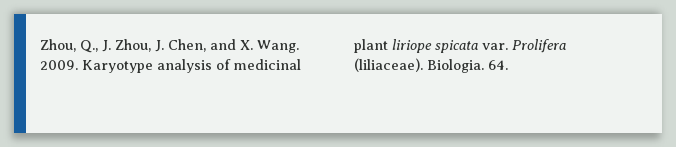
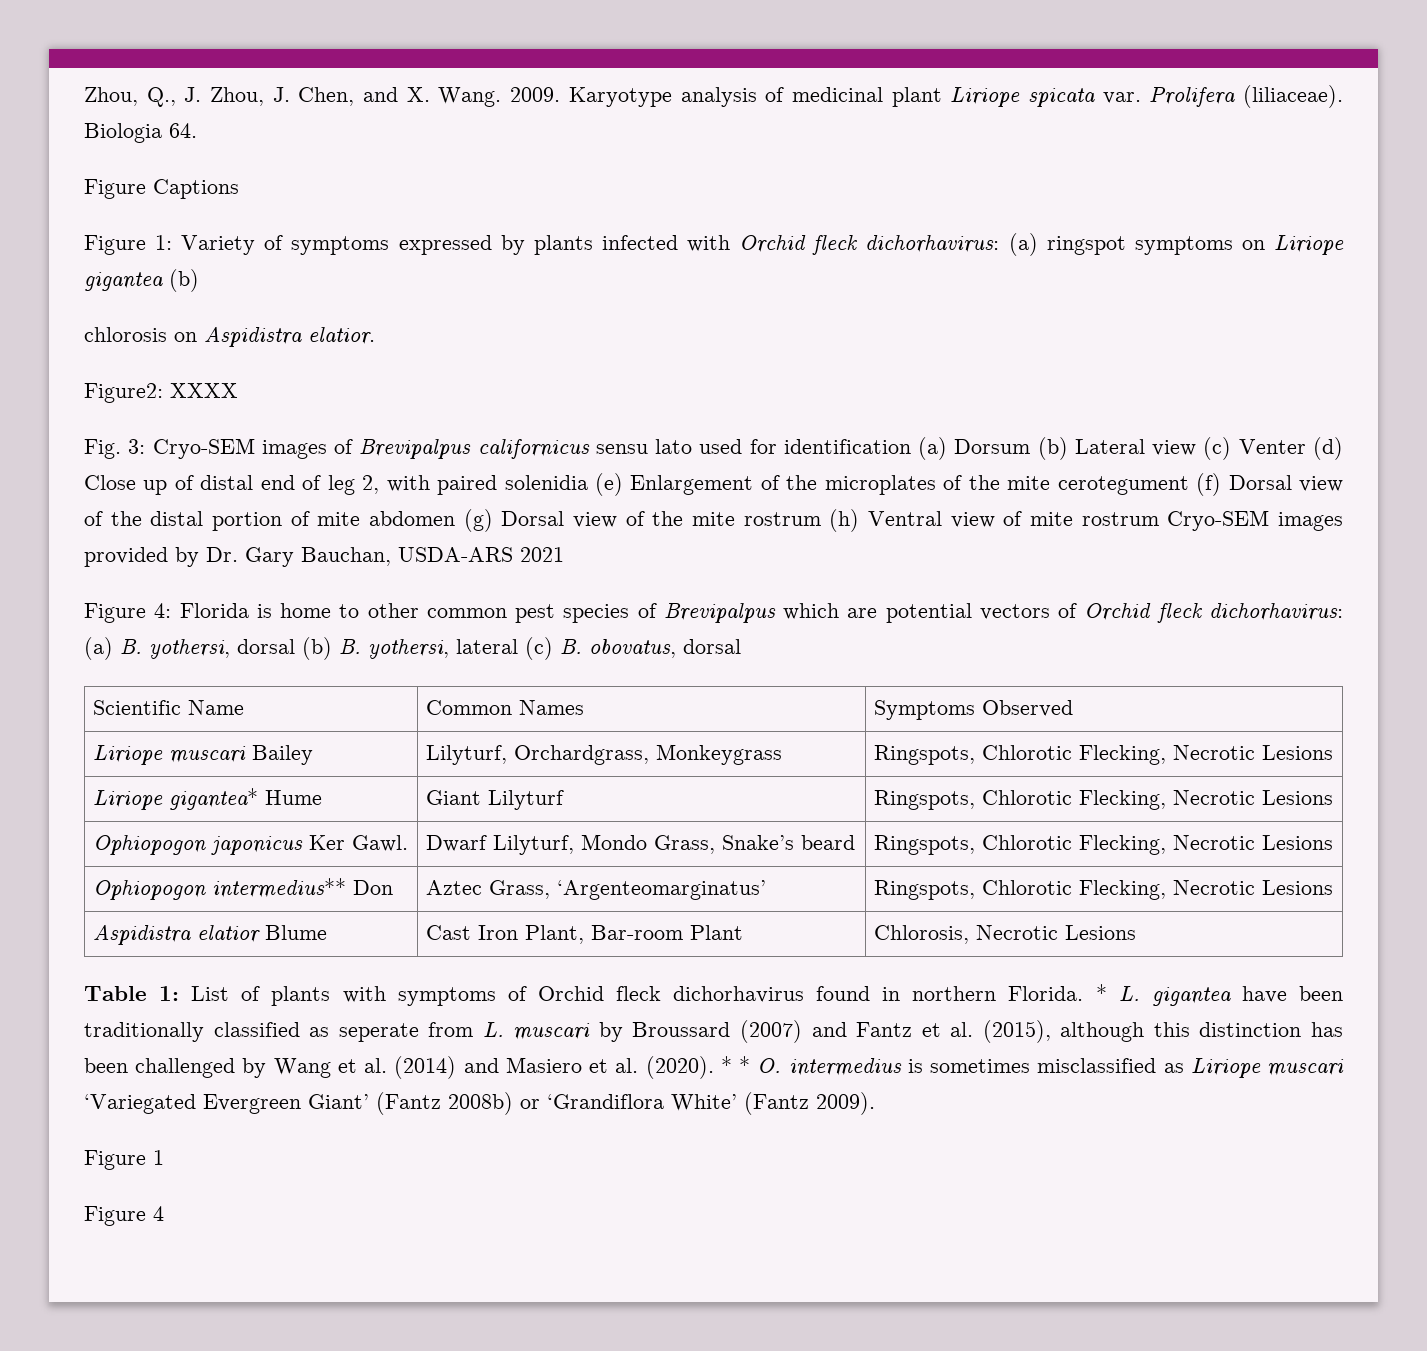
- Karyotype analysis of medicinal plant liriope spicata var.
+ Karyotype analysis of medicinal plant Liriope spicata var.
- Biologia. 64.
+ Biologia 64.
+ Figure Captions
+ Figure 1: Variety of symptoms expressed by plants infected with Orchid fleck dichorhavirus: (a) ringspot symptoms on Liriope gigantea (b)
+ chlorosis on Aspidistra elatior.
+ Figure2: XXXX
+ Fig. 3: Cryo-SEM images of Brevipalpus californicus sensu lato used for identification (a) Dorsum (b) Lateral view (c) Venter (d) Close up of distal end of leg 2, with paired solenidia (e) Enlargement of the microplates of the mite cerotegument (f) Dorsal view of the distal portion of mite abdomen (g) Dorsal view of the mite rostrum (h) Ventral view of mite rostrum Cryo-SEM images provided by Dr. Gary Bauchan, USDA-ARS 2021
+ Figure 4: Florida is home to other common pest species of Brevipalpus which are potential vectors of Orchid fleck dichorhavirus: (a) B. yothersi, dorsal (b) B. yothersi, lateral (c) B. obovatus, dorsal
+ Scientific Name | Common Names | Symptoms Observed
+ Liriope muscari Bailey | Lilyturf, Orchardgrass, Monkeygrass | Ringspots, Chlorotic Flecking, Necrotic Lesions
+ Liriope gigantea* Hume | Giant Lilyturf | Ringspots, Chlorotic Flecking, Necrotic Lesions
+ Ophiopogon japonicus Ker Gawl. | Dwarf Lilyturf, Mondo Grass, Snake’s beard | Ringspots, Chlorotic Flecking, Necrotic Lesions
+ Ophiopogon intermedius** Don | Aztec Grass, ‘Argenteomarginatus’ | Ringspots, Chlorotic Flecking, Necrotic Lesions
+ Aspidistra elatior Blume | Cast Iron Plant, Bar-room Plant | Chlorosis, Necrotic Lesions
+ Table 1: List of plants with symptoms of Orchid fleck dichorhavirus found in northern Florida. * L. gigantea have been traditionally classified as seperate from L. muscari by Broussard (2007) and Fantz et al. (2015), although this distinction has been challenged by Wang et al. (2014) and Masiero et al. (2020). * * O. intermedius is sometimes misclassified as Liriope muscari ‘Variegated Evergreen Giant’ (Fantz 2008b) or ‘Grandiflora White’ (Fantz 2009).
+ Figure 1
+ Figure 4

